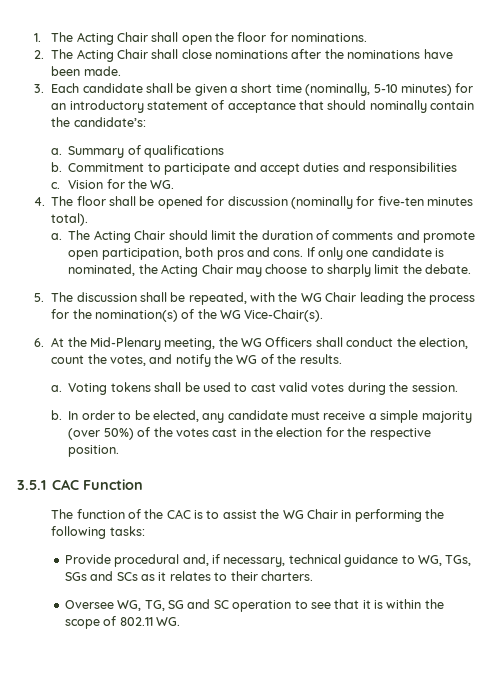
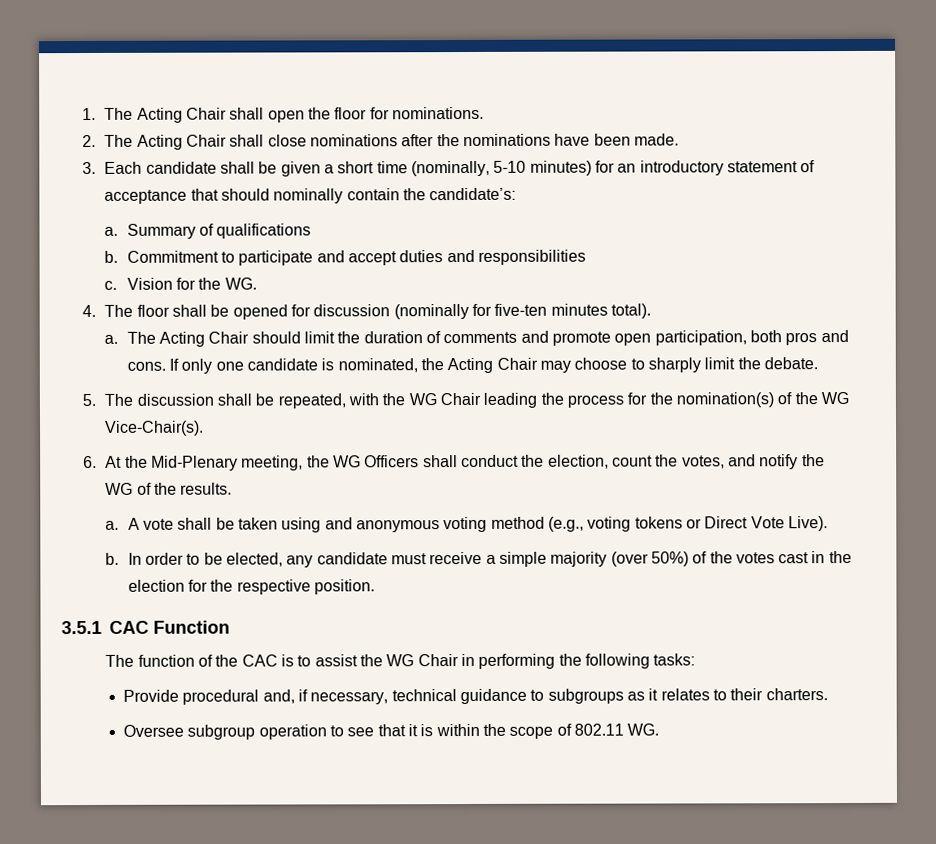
- Voting tokens shall be used to cast valid votes during the session.
+ A vote shall be taken using and anonymous voting method (e.g., voting tokens or Direct Vote Live).
- Provide procedural and, if necessary, technical guidance to WG, TGs, SGs and SCs as it relates to their charters.
+ Provide procedural and, if necessary, technical guidance to subgroups as it relates to their charters.
- Oversee WG, TG, SG and SC operation to see that it is within the scope of 802.11 WG.
+ Oversee subgroup operation to see that it is within the scope of 802.11 WG.

